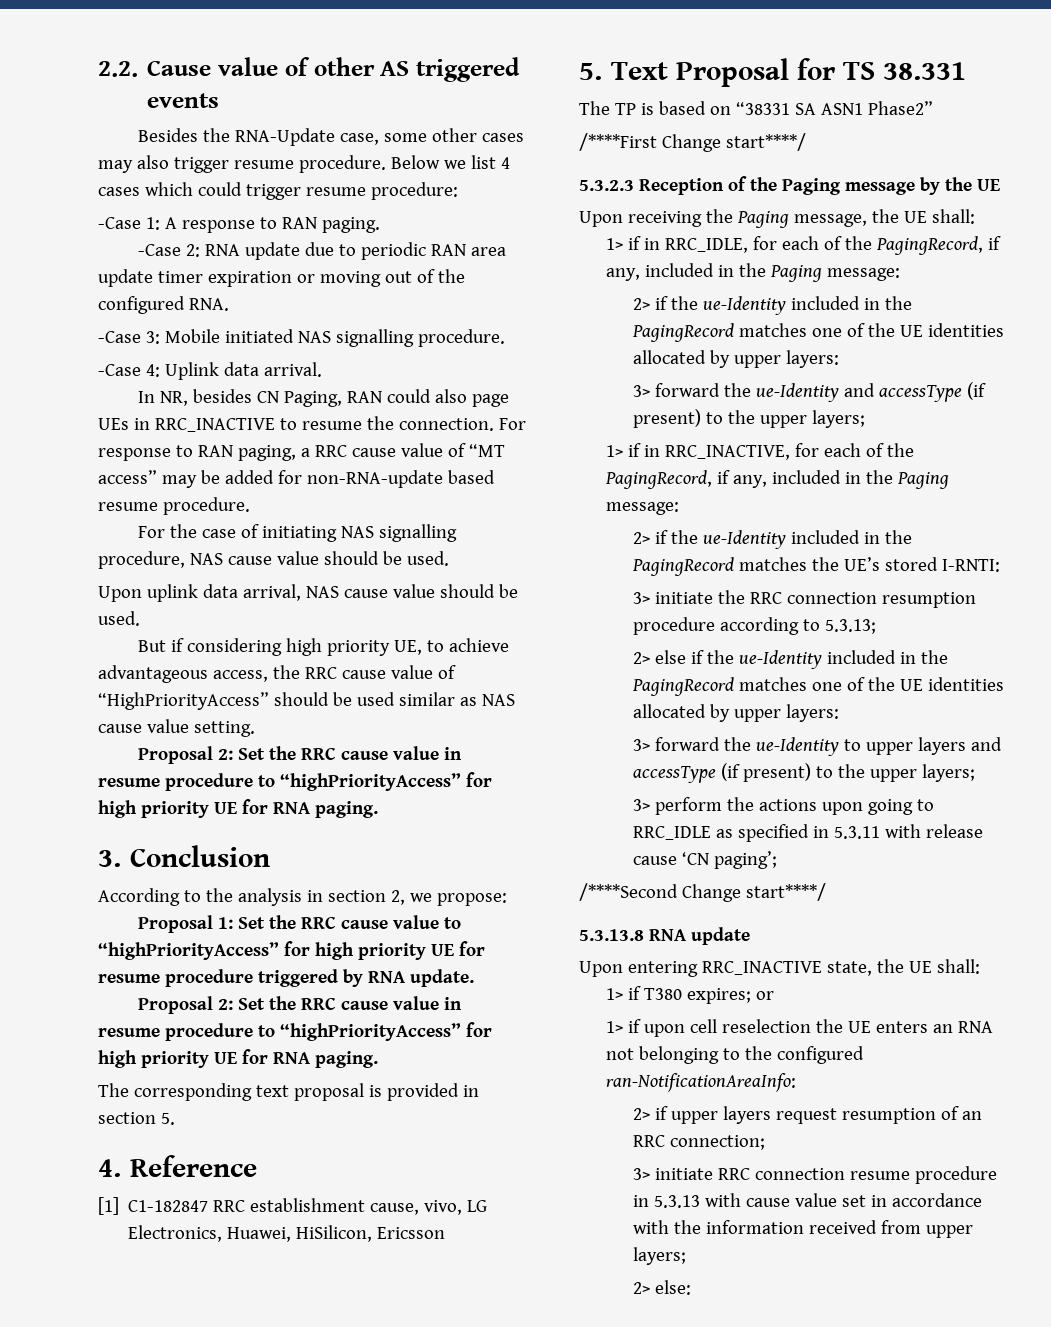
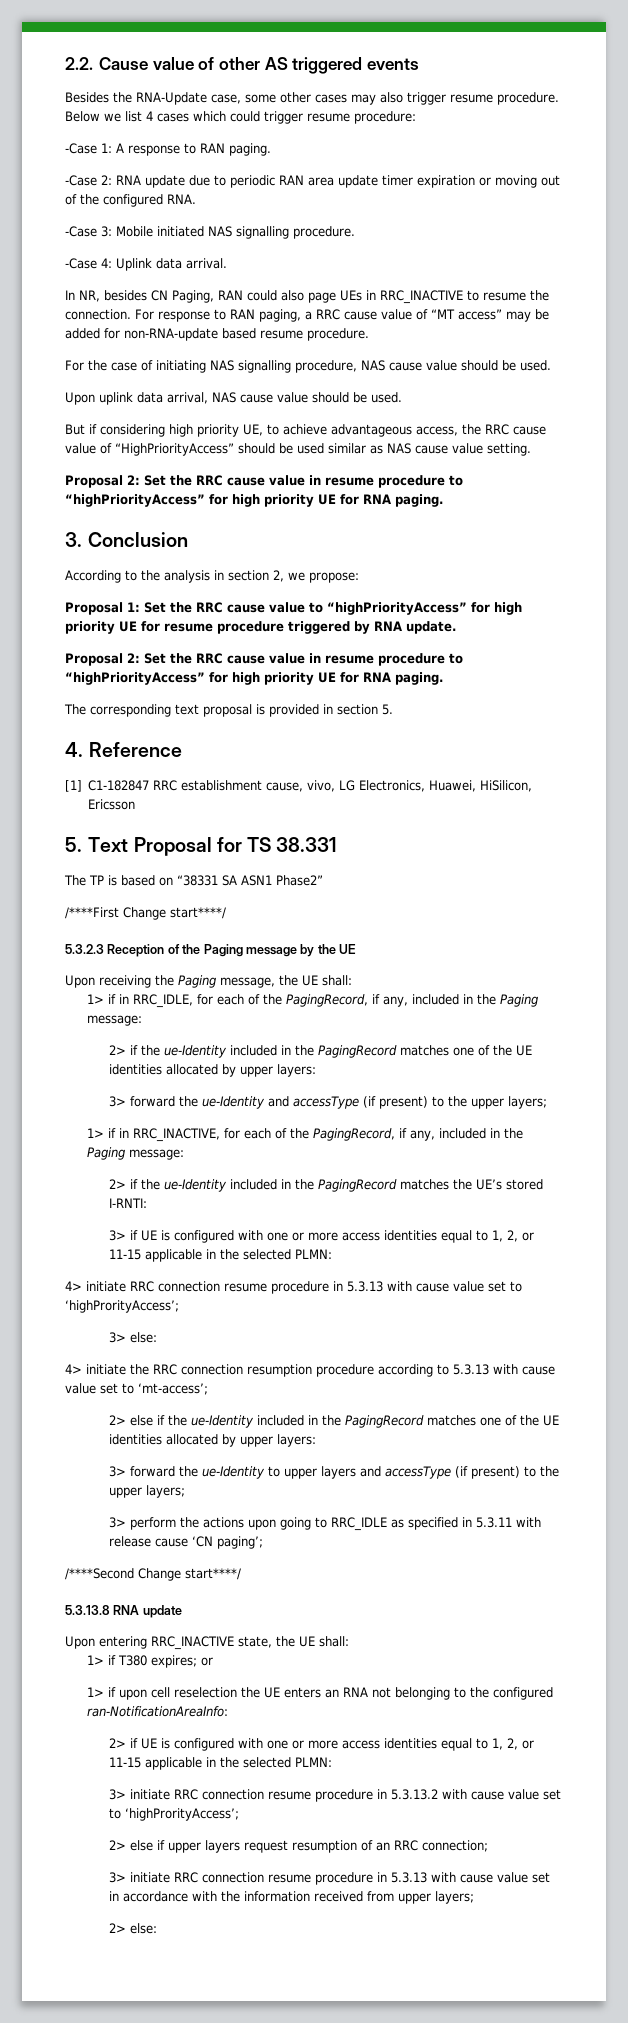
- 3> initiate the RRC connection resumption procedure according to 5.3.13;
+ 3> if UE is configured with one or more access identities equal to 1, 2, or 11-15 applicable in the selected PLMN:
+ 4> initiate RRC connection resume procedure in 5.3.13 with cause value set to ‘highProrityAccess’;
+ 3> else:
+ 4> initiate the RRC connection resumption procedure according to 5.3.13 with cause value set to ‘mt-access’;
- 2> if upper layers request resumption of an RRC connection;
+ 2> if UE is configured with one or more access identities equal to 1, 2, or 11-15 applicable in the selected PLMN:
+ 3> initiate RRC connection resume procedure in 5.3.13.2 with cause value set to ‘highProrityAccess’;
+ 2> else if upper layers request resumption of an RRC connection;

